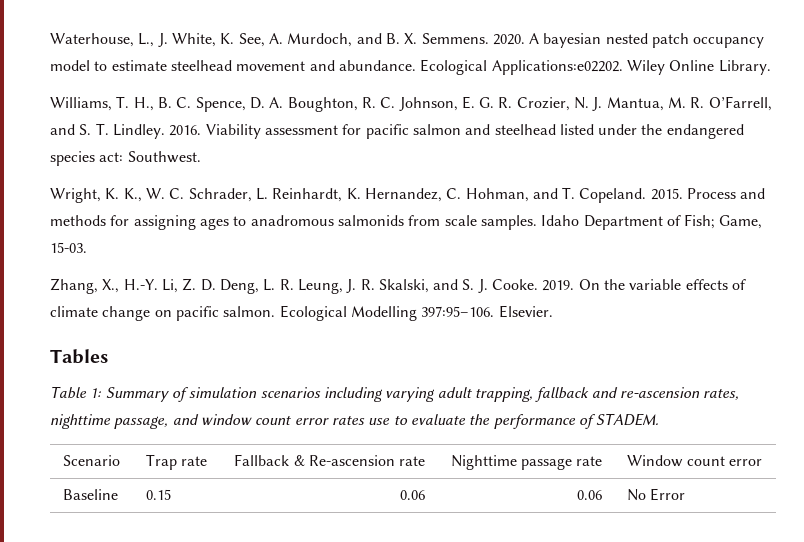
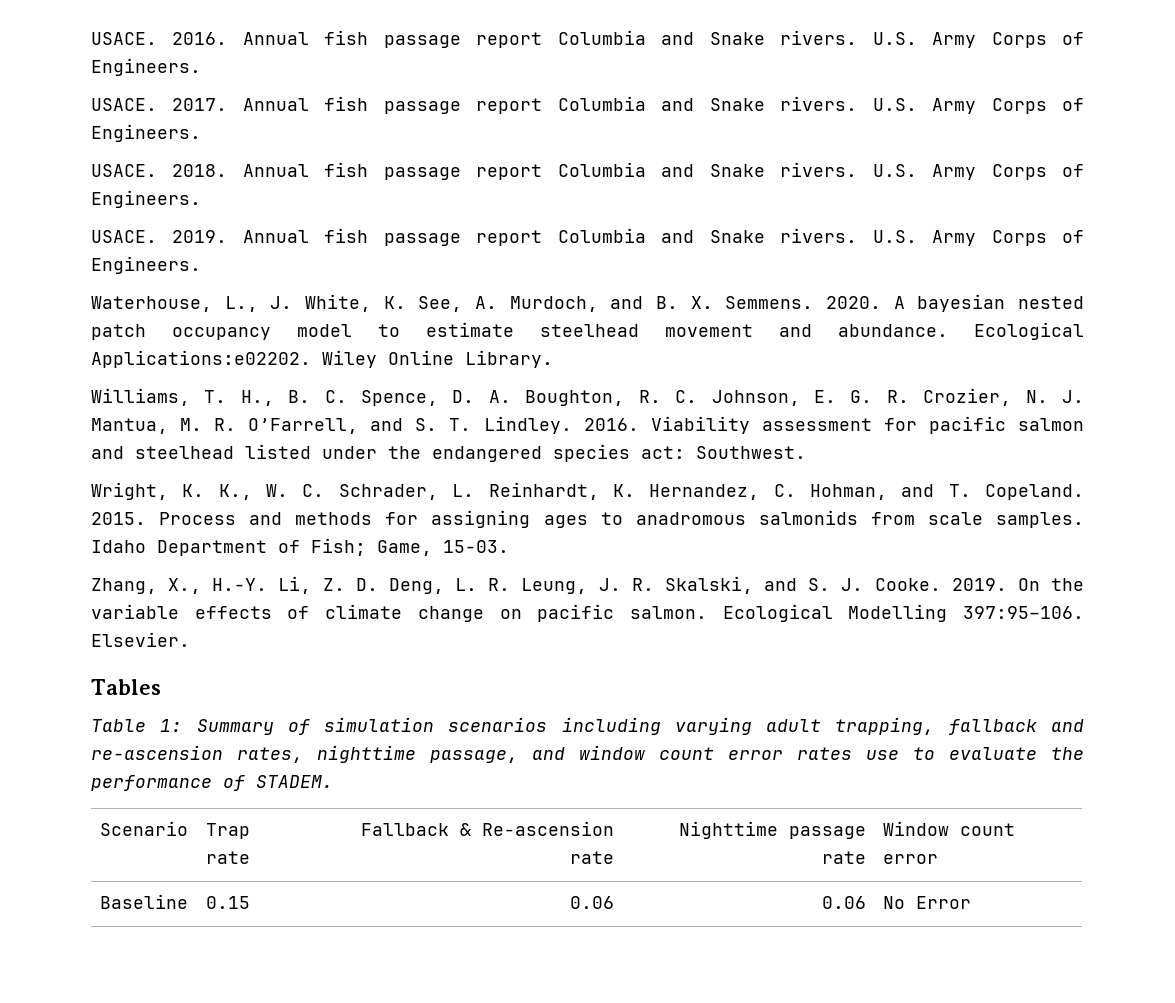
+ USACE. 2016. Annual fish passage report Columbia and Snake rivers. U.S. Army Corps of Engineers.
+ USACE. 2017. Annual fish passage report Columbia and Snake rivers. U.S. Army Corps of Engineers.
+ USACE. 2018. Annual fish passage report Columbia and Snake rivers. U.S. Army Corps of Engineers.
+ USACE. 2019. Annual fish passage report Columbia and Snake rivers. U.S. Army Corps of Engineers.

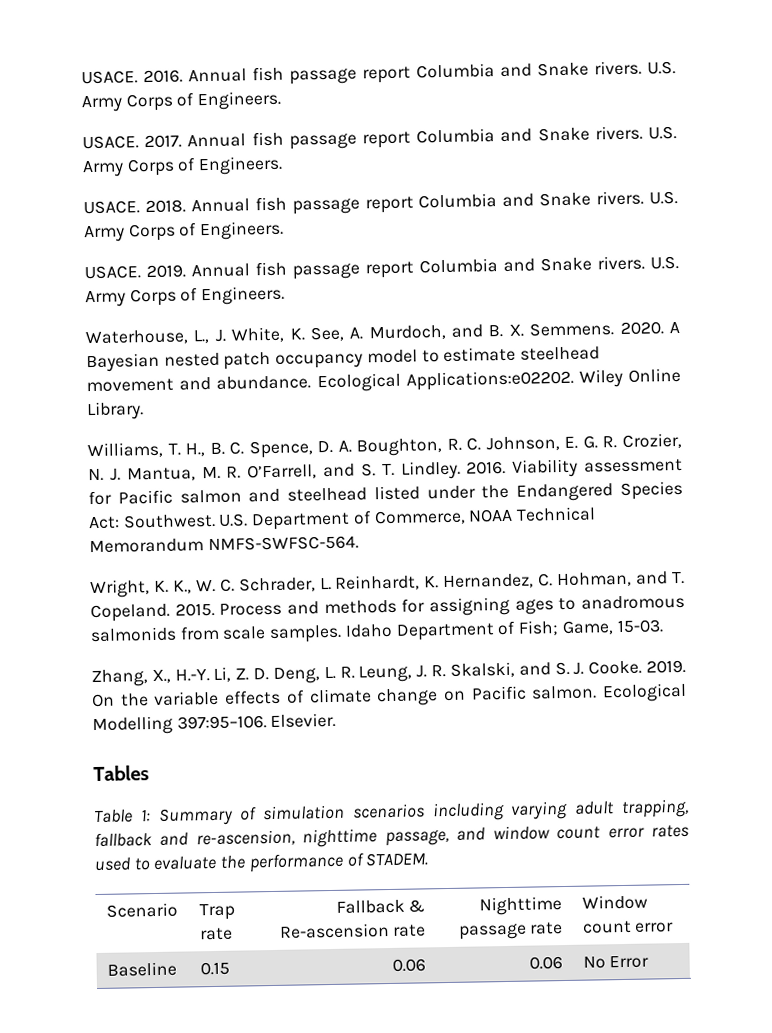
- A bayesian nested patch occupancy model to estimate steelhead movement and abundance.
+ A Bayesian nested patch occupancy model to estimate steelhead movement and abundance.
- Viability assessment for pacific salmon and steelhead listed under the endangered species act: Southwest.
+ Viability assessment for Pacific salmon and steelhead listed under the Endangered Species Act: Southwest. U.S. Department of Commerce, NOAA Technical Memorandum NMFS-SWFSC-564.
- On the variable effects of climate change on pacific salmon.
+ On the variable effects of climate change on Pacific salmon.
- Table 1: Summary of simulation scenarios including varying adult trapping, fallback and re-ascension rates, nighttime passage, and window count error rates use to evaluate the performance of STADEM.
+ Table 1: Summary of simulation scenarios including varying adult trapping, fallback and re-ascension, nighttime passage, and window count error rates used to evaluate the performance of STADEM.

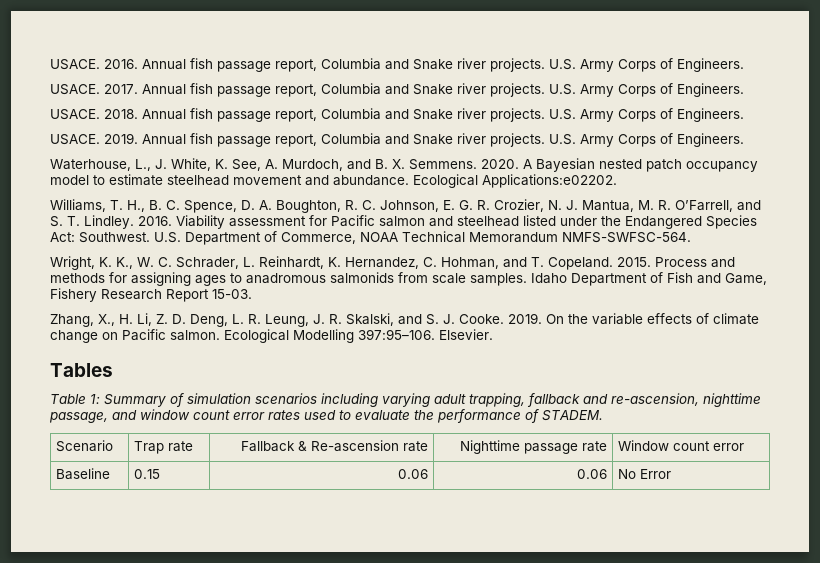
- 2016. Annual fish passage report Columbia and Snake rivers.
+ 2016. Annual fish passage report, Columbia and Snake river projects.
- 2017. Annual fish passage report Columbia and Snake rivers.
+ 2017. Annual fish passage report, Columbia and Snake river projects.
- 2018. Annual fish passage report Columbia and Snake rivers.
+ 2018. Annual fish passage report, Columbia and Snake river projects.
- 2019. Annual fish passage report Columbia and Snake rivers.
+ 2019. Annual fish passage report, Columbia and Snake river projects.
- Wiley Online Library.
- Idaho Department of Fish; Game, 15-03.
+ Idaho Department of Fish and Game, Fishery Research Report 15-03.
- Zhang, X., H.-Y. Li, Z. D. Deng, L. R. Leung, J. R. Skalski, and S. J. Cooke.
+ Zhang, X., H. Li, Z. D. Deng, L. R. Leung, J. R. Skalski, and S. J. Cooke.

